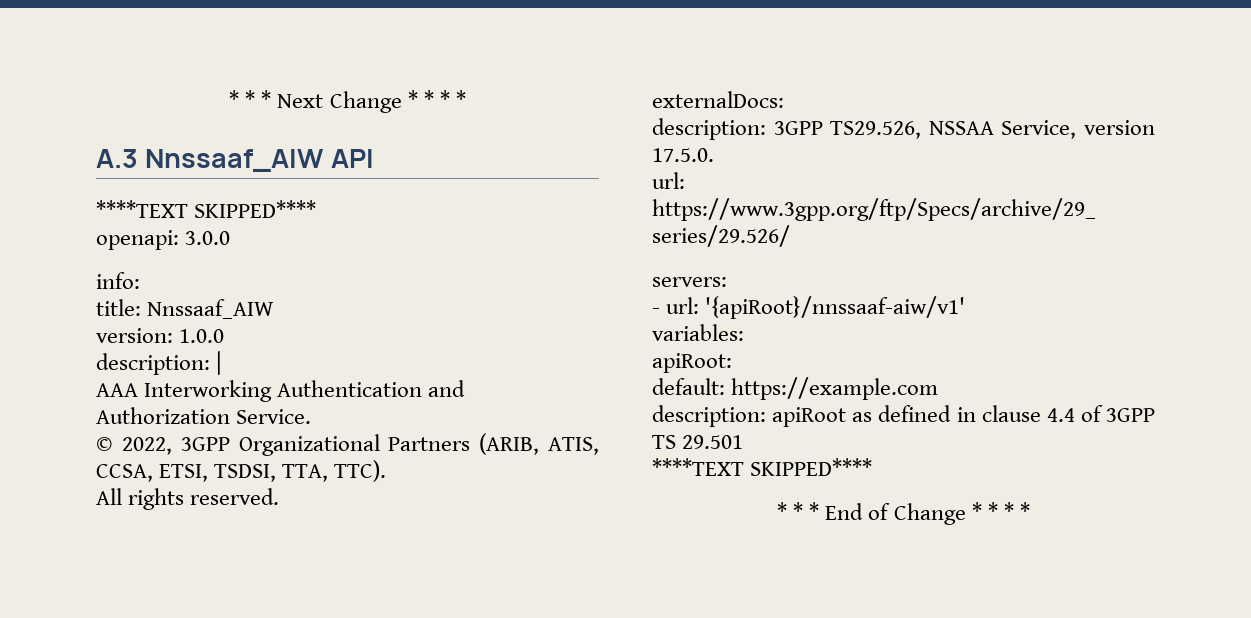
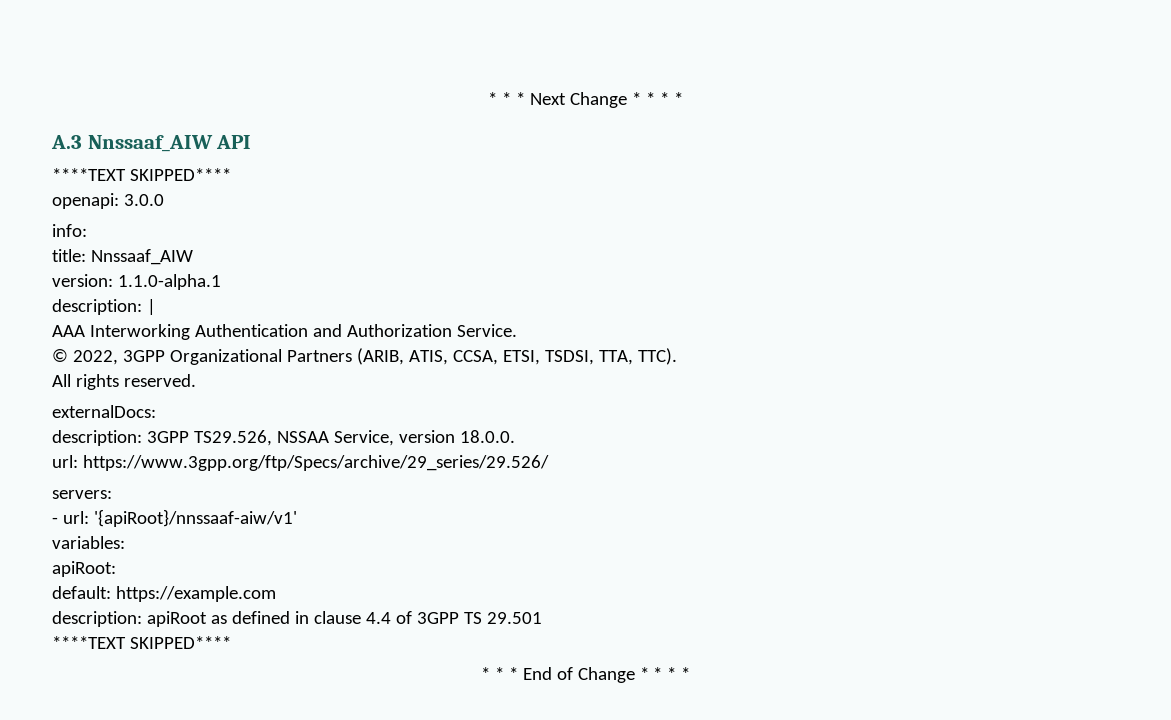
- version: 1.0.0
+ version: 1.1.0-alpha.1
- description: 3GPP TS29.526, NSSAA Service, version 17.5.0.
+ description: 3GPP TS29.526, NSSAA Service, version 18.0.0.

